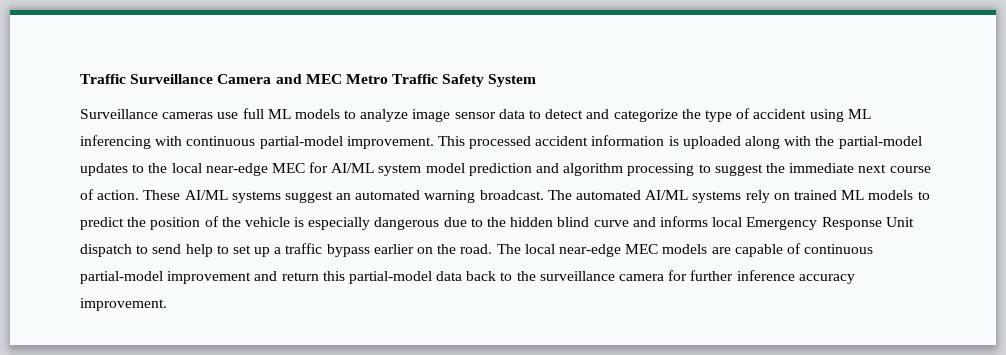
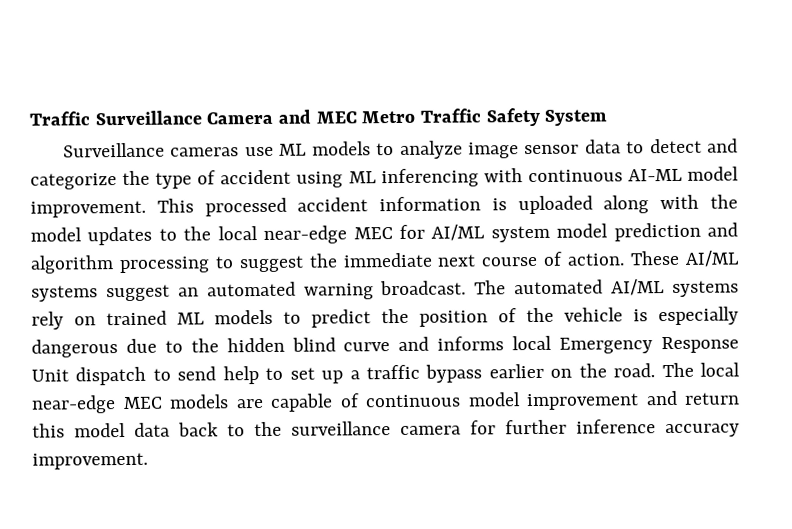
- Surveillance cameras use full ML models to analyze image sensor data to detect and categorize the type of accident using ML inferencing with continuous partial-model improvement.
+ Surveillance cameras use ML models to analyze image sensor data to detect and categorize the type of accident using ML inferencing with continuous AI-ML model improvement.
- This processed accident information is uploaded along with the partial-model updates to the local near-edge MEC for AI/ML system model prediction and algorithm processing to suggest the immediate next course of action.
+ This processed accident information is uploaded along with the model updates to the local near-edge MEC for AI/ML system model prediction and algorithm processing to suggest the immediate next course of action.
- The local near-edge MEC models are capable of continuous partial-model improvement and return this partial-model data back to the surveillance camera for further inference accuracy improvement.
+ The local near-edge MEC models are capable of continuous model improvement and return this model data back to the surveillance camera for further inference accuracy improvement.

